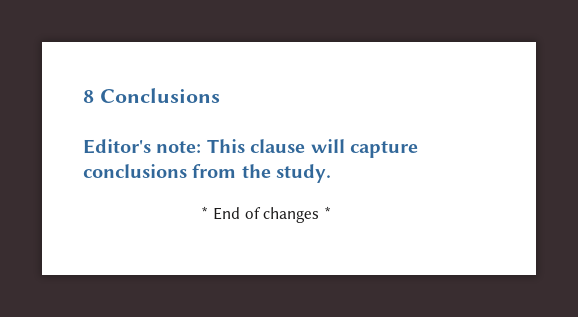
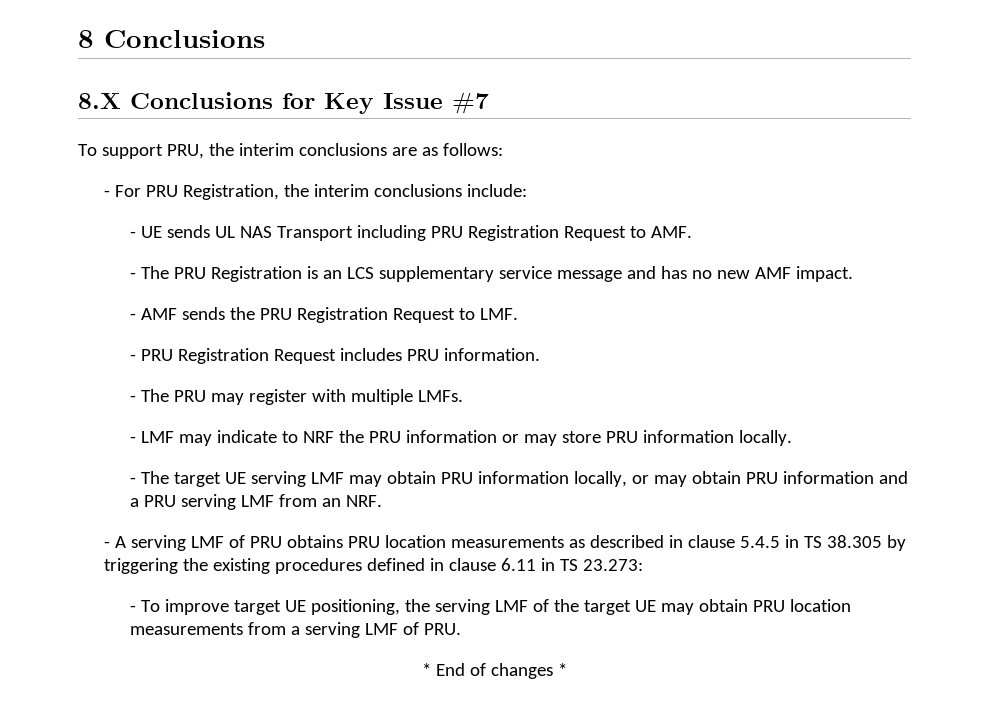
- Editor's note: This clause will capture conclusions from the study.
+ 8.X Conclusions for Key Issue #7
+ To support PRU, the interim conclusions are as follows:
+ - For PRU Registration, the interim conclusions include:
+ - UE sends UL NAS Transport including PRU Registration Request to AMF.
+ - The PRU Registration is an LCS supplementary service message and has no new AMF impact.
+ - AMF sends the PRU Registration Request to LMF.
+ - PRU Registration Request includes PRU information.
+ - The PRU may register with multiple LMFs.
+ - LMF may indicate to NRF the PRU information or may store PRU information locally.
+ - The target UE serving LMF may obtain PRU information locally, or may obtain PRU information and a PRU serving LMF from an NRF.
+ - A serving LMF of PRU obtains PRU location measurements as described in clause 5.4.5 in TS 38.305 by triggering the existing procedures defined in clause 6.11 in TS 23.273:
+ - To improve target UE positioning, the serving LMF of the target UE may obtain PRU location measurements from a serving LMF of PRU.

